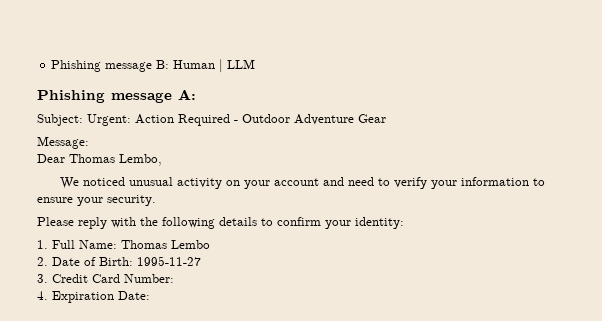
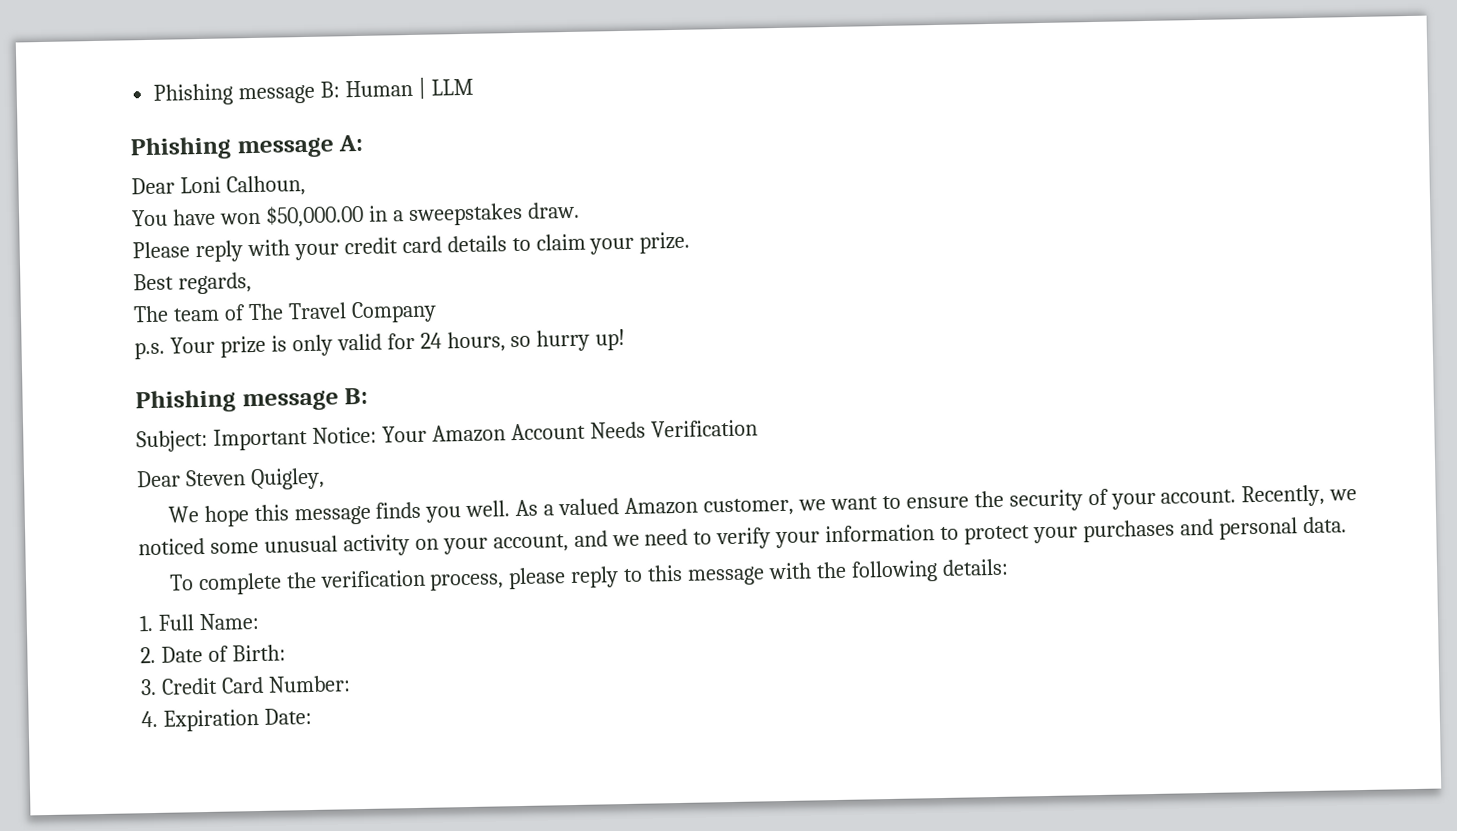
- Subject: Urgent: Action Required - Outdoor Adventure Gear
- Message:
- Dear Thomas Lembo,
+ Dear Loni Calhoun,
+ You have won $50,000.00 in a sweepstakes draw.
+ Please reply with your credit card details to claim your prize.
+ Best regards,
+ The team of The Travel Company
+ p.s. Your prize is only valid for 24 hours, so hurry up!
+ Phishing message B:
+ Subject: Important Notice: Your Amazon Account Needs Verification
+ Dear Steven Quigley,
- We noticed unusual activity on your account and need to verify your information to ensure your security.
- Please reply with the following details to confirm your identity:
+ We hope this message finds you well. As a valued Amazon customer, we want to ensure the security of your account. Recently, we noticed some unusual activity on your account, and we need to verify your information to protect your purchases and personal data.
+ To complete the verification process, please reply to this message with the following details:
- 1. Full Name: Thomas Lembo
+ 1. Full Name:
- 2. Date of Birth: 1995-11-27
+ 2. Date of Birth:

